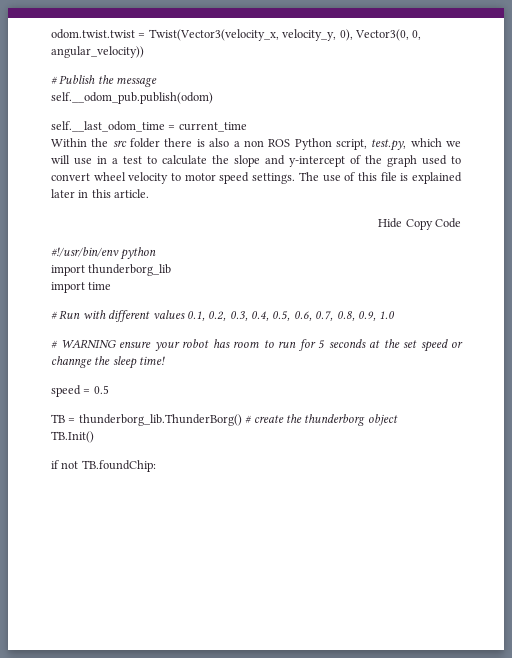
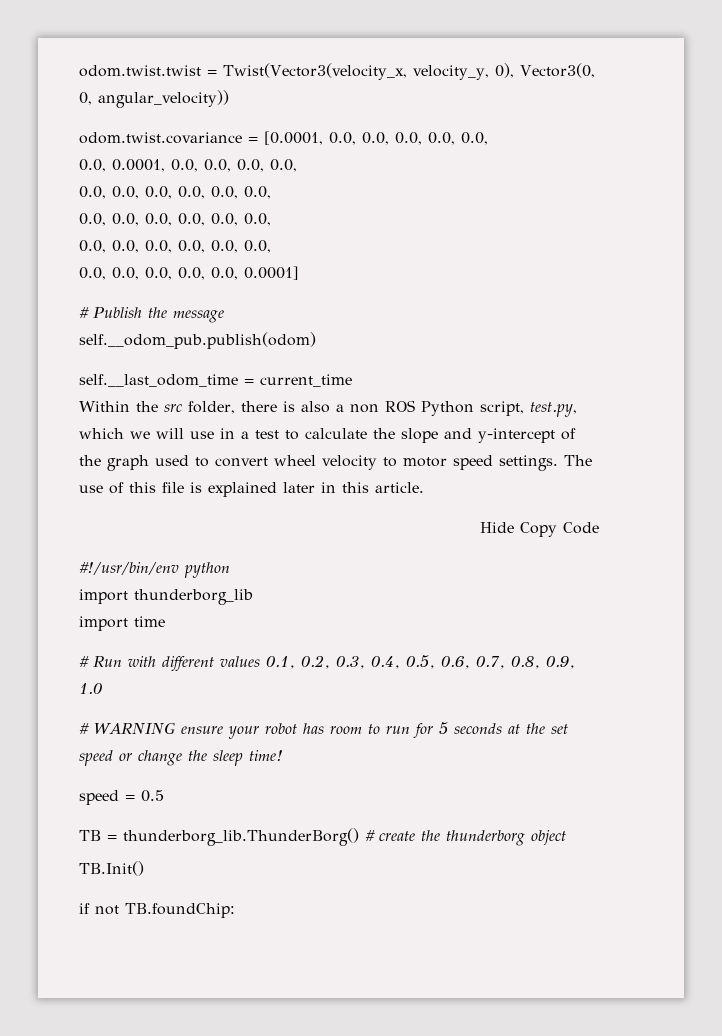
+ odom.twist.covariance = [0.0001, 0.0, 0.0, 0.0, 0.0, 0.0,
+ 0.0, 0.0001, 0.0, 0.0, 0.0, 0.0,
+ 0.0, 0.0, 0.0, 0.0, 0.0, 0.0,
+ 0.0, 0.0, 0.0, 0.0, 0.0, 0.0,
+ 0.0, 0.0, 0.0, 0.0, 0.0, 0.0,
+ 0.0, 0.0, 0.0, 0.0, 0.0, 0.0001]
- Within the src folder there is also a non ROS Python script, test.py, which we will use in a test to calculate the slope and y-intercept of the graph used to convert wheel velocity to motor speed settings.
+ Within the src folder, there is also a non ROS Python script, test.py, which we will use in a test to calculate the slope and y-intercept of the graph used to convert wheel velocity to motor speed settings.
- # WARNING ensure your robot has room to run for 5 seconds at the set speed or channge the sleep time!
+ # WARNING ensure your robot has room to run for 5 seconds at the set speed or change the sleep time!

